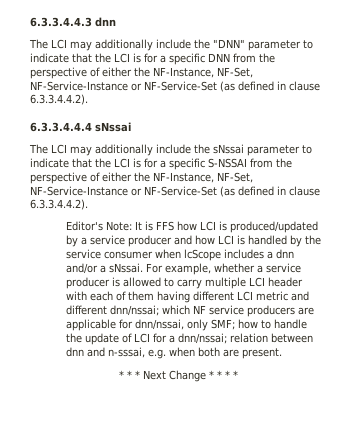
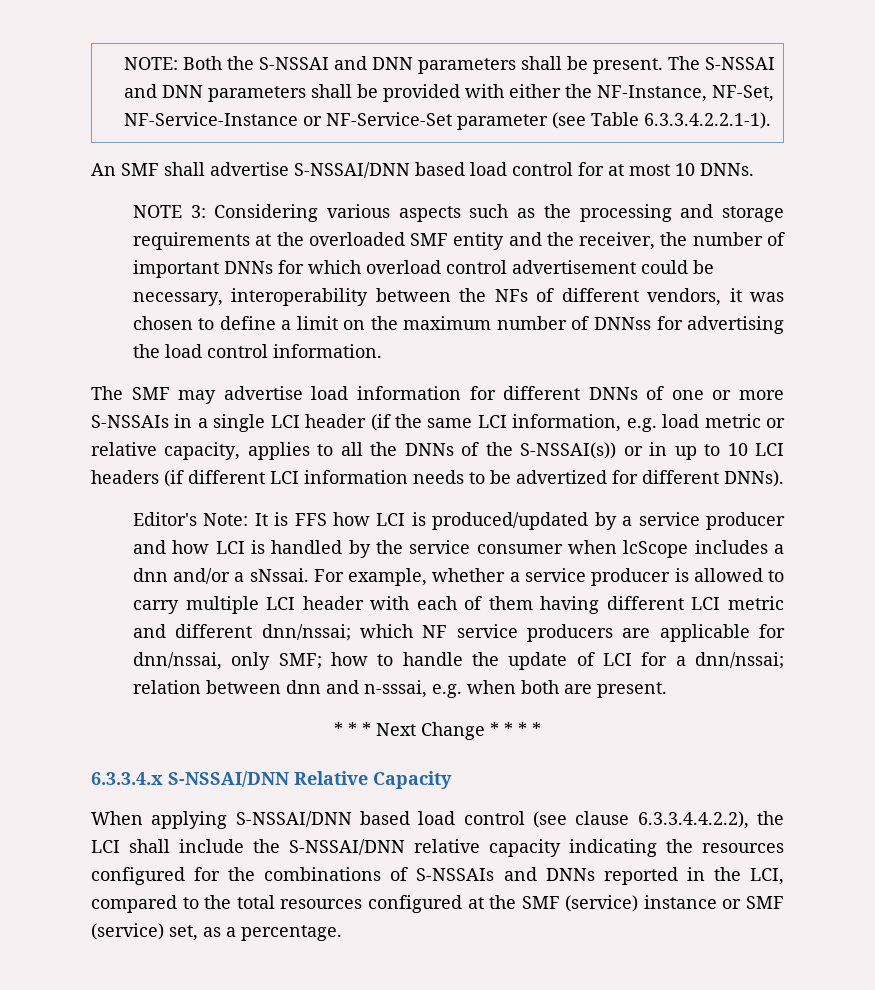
- 6.3.3.4.4.3 dnn
- The LCI may additionally include the "DNN" parameter to indicate that the LCI is for a specific DNN from the perspective of either the NF-Instance, NF-Set, NF-Service-Instance or NF-Service-Set (as defined in clause 6.3.3.4.4.2).
- 6.3.3.4.4.4 sNssai
- The LCI may additionally include the sNssai parameter to indicate that the LCI is for a specific S-NSSAI from the perspective of either the NF-Instance, NF-Set, NF-Service-Instance or NF-Service-Set (as defined in clause 6.3.3.4.4.2).
+ NOTE: Both the S-NSSAI and DNN parameters shall be present. The S-NSSAI and DNN parameters shall be provided with either the NF-Instance, NF-Set, NF-Service-Instance or NF-Service-Set parameter (see Table 6.3.3.4.2.2.1-1).
+ An SMF shall advertise S-NSSAI/DNN based load control for at most 10 DNNs.
+ NOTE 3: Considering various aspects such as the processing and storage requirements at the overloaded SMF entity and the receiver, the number of important DNNs for which overload control advertisement could be necessary, interoperability between the NFs of different vendors, it was chosen to define a limit on the maximum number of DNNss for advertising the load control information.
+ The SMF may advertise load information for different DNNs of one or more S-NSSAIs in a single LCI header (if the same LCI information, e.g. load metric or relative capacity, applies to all the DNNs of the S-NSSAI(s)) or in up to 10 LCI headers (if different LCI information needs to be advertized for different DNNs).
+ 6.3.3.4.x S-NSSAI/DNN Relative Capacity
+ When applying S-NSSAI/DNN based load control (see clause 6.3.3.4.4.2.2), the LCI shall include the S-NSSAI/DNN relative capacity indicating the resources configured for the combinations of S-NSSAIs and DNNs reported in the LCI, compared to the total resources configured at the SMF (service) instance or SMF (service) set, as a percentage.

